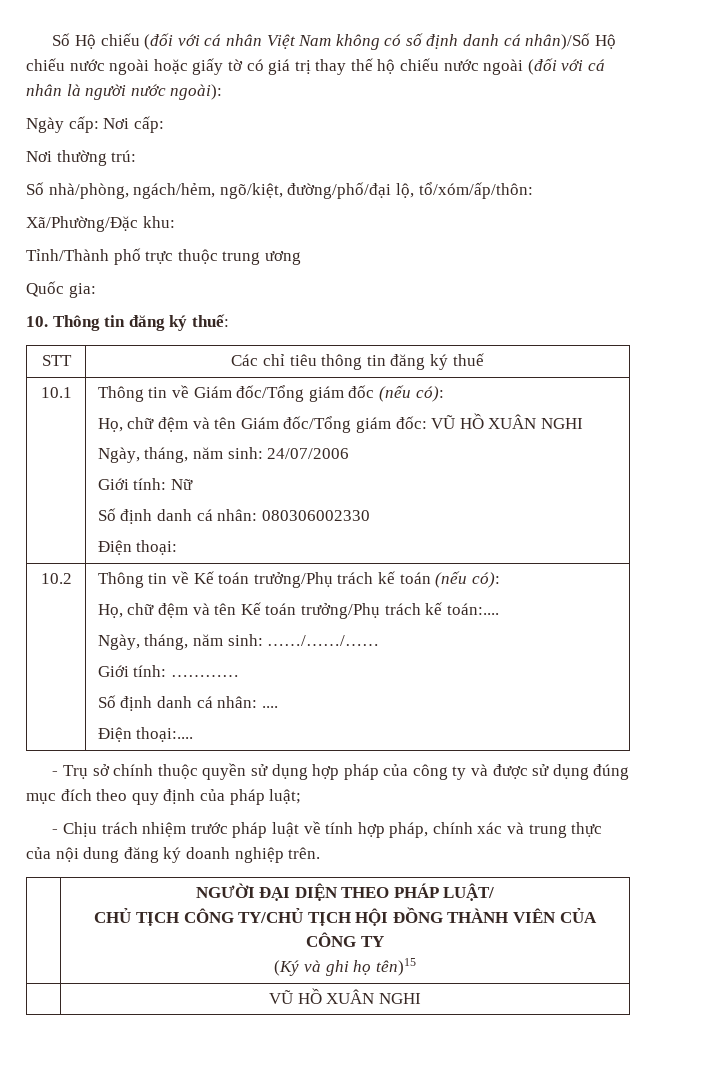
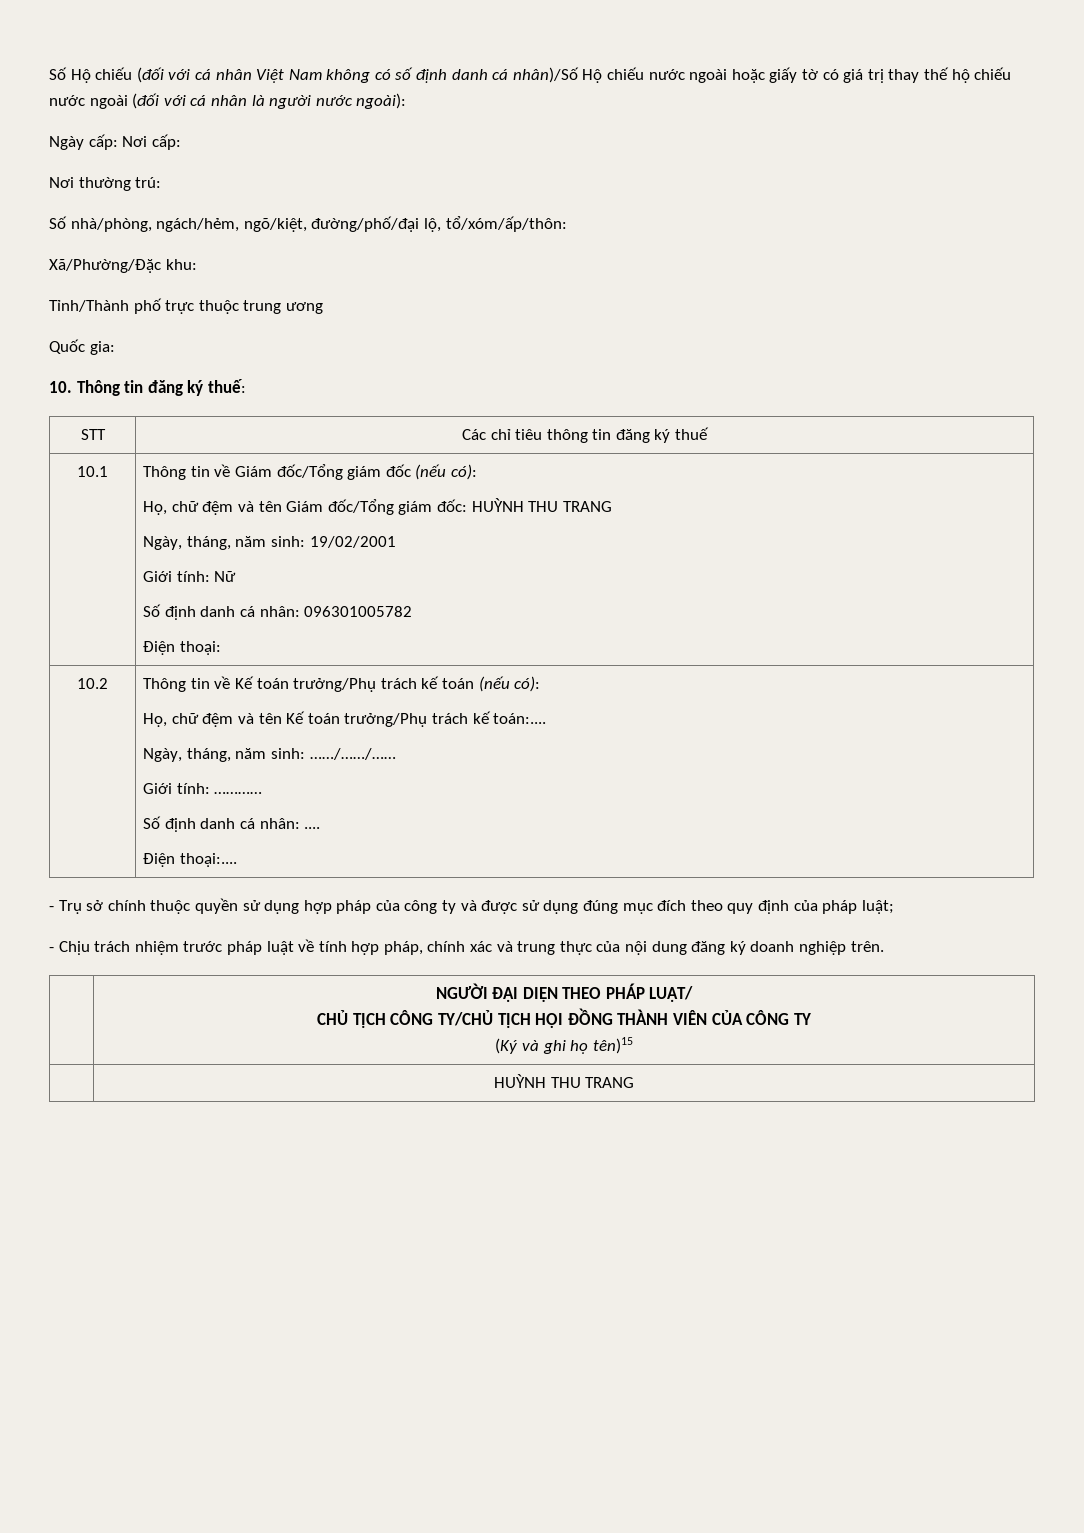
  10.1 | Thông tin về Giám đốc/Tổng giám đốc (nếu có):
- Họ, chữ đệm và tên Giám đốc/Tổng giám đốc: VŨ HỒ XUÂN NGHI
- Ngày, tháng, năm sinh: 24/07/2006
+ Họ, chữ đệm và tên Giám đốc/Tổng giám đốc: HUỲNH THU TRANG
+ Ngày, tháng, năm sinh: 19/02/2001
  Giới tính: Nữ
- Số định danh cá nhân: 080306002330
+ Số định danh cá nhân: 096301005782
- | VŨ HỒ XUÂN NGHI
+ | HUỲNH THU TRANG

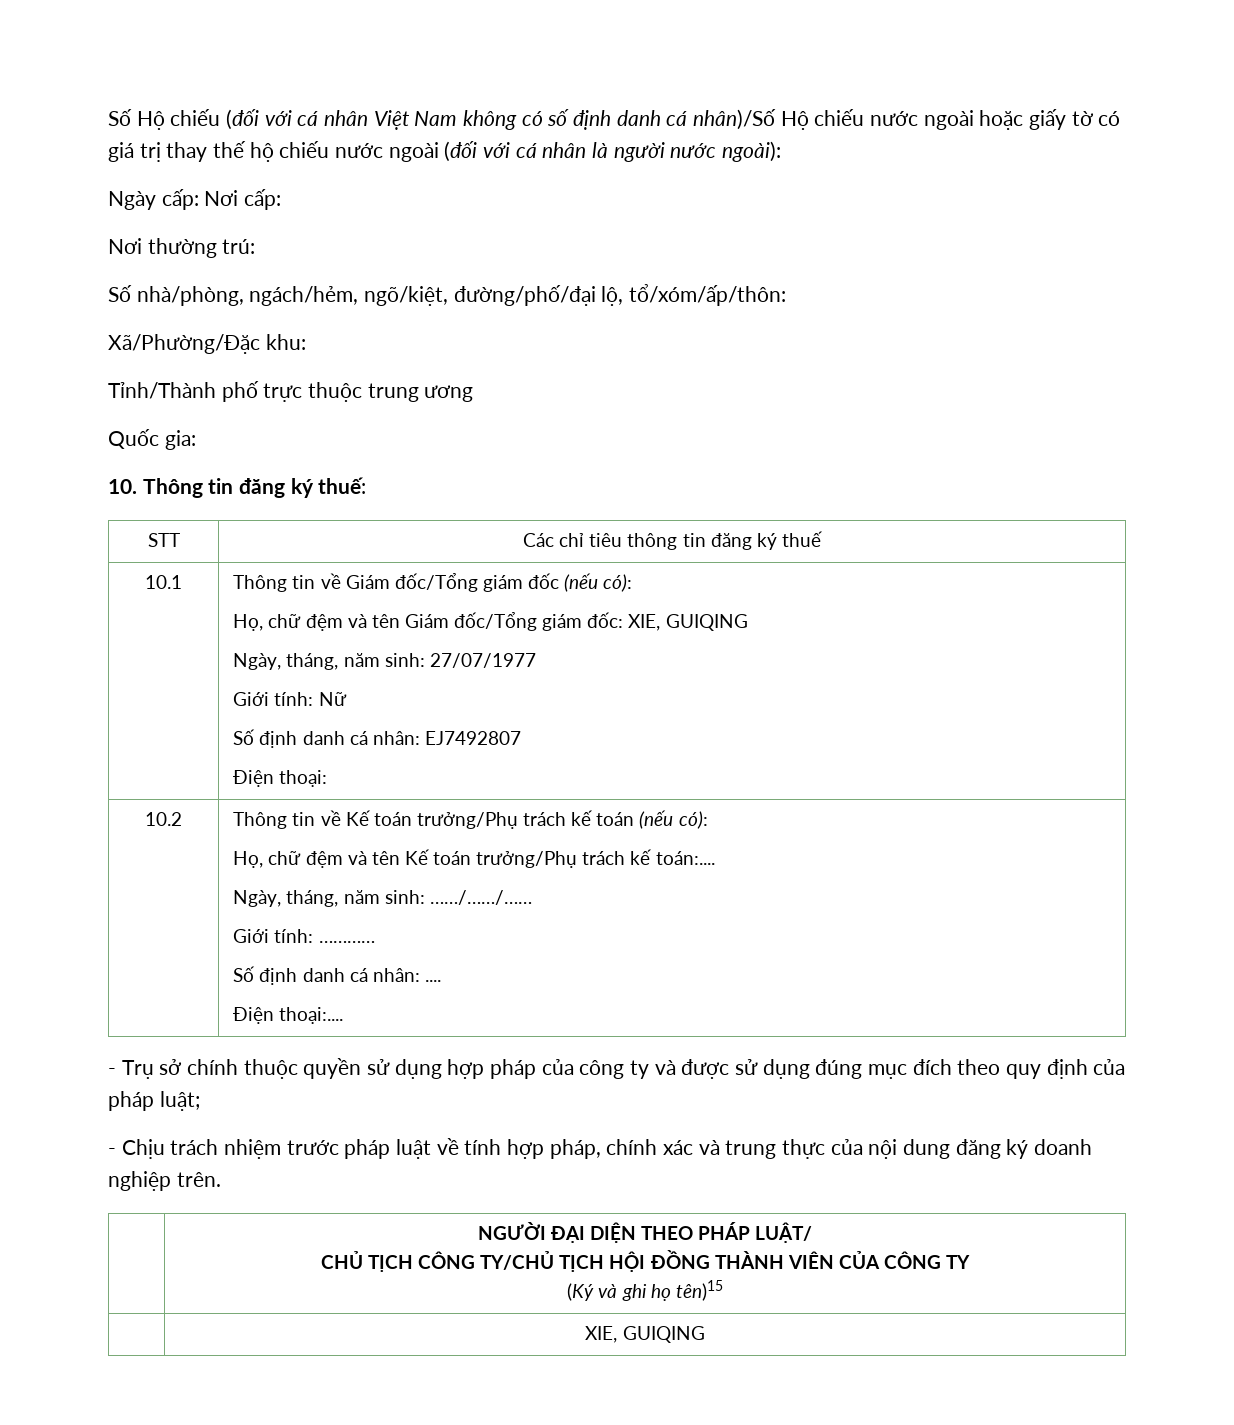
  10.1 | Thông tin về Giám đốc/Tổng giám đốc (nếu có):
- Họ, chữ đệm và tên Giám đốc/Tổng giám đốc: HUỲNH THU TRANG
- Ngày, tháng, năm sinh: 19/02/2001
+ Họ, chữ đệm và tên Giám đốc/Tổng giám đốc: XIE, GUIQING
+ Ngày, tháng, năm sinh: 27/07/1977
  Giới tính: Nữ
- Số định danh cá nhân: 096301005782
+ Số định danh cá nhân: EJ7492807
- | HUỲNH THU TRANG
+ | XIE, GUIQING

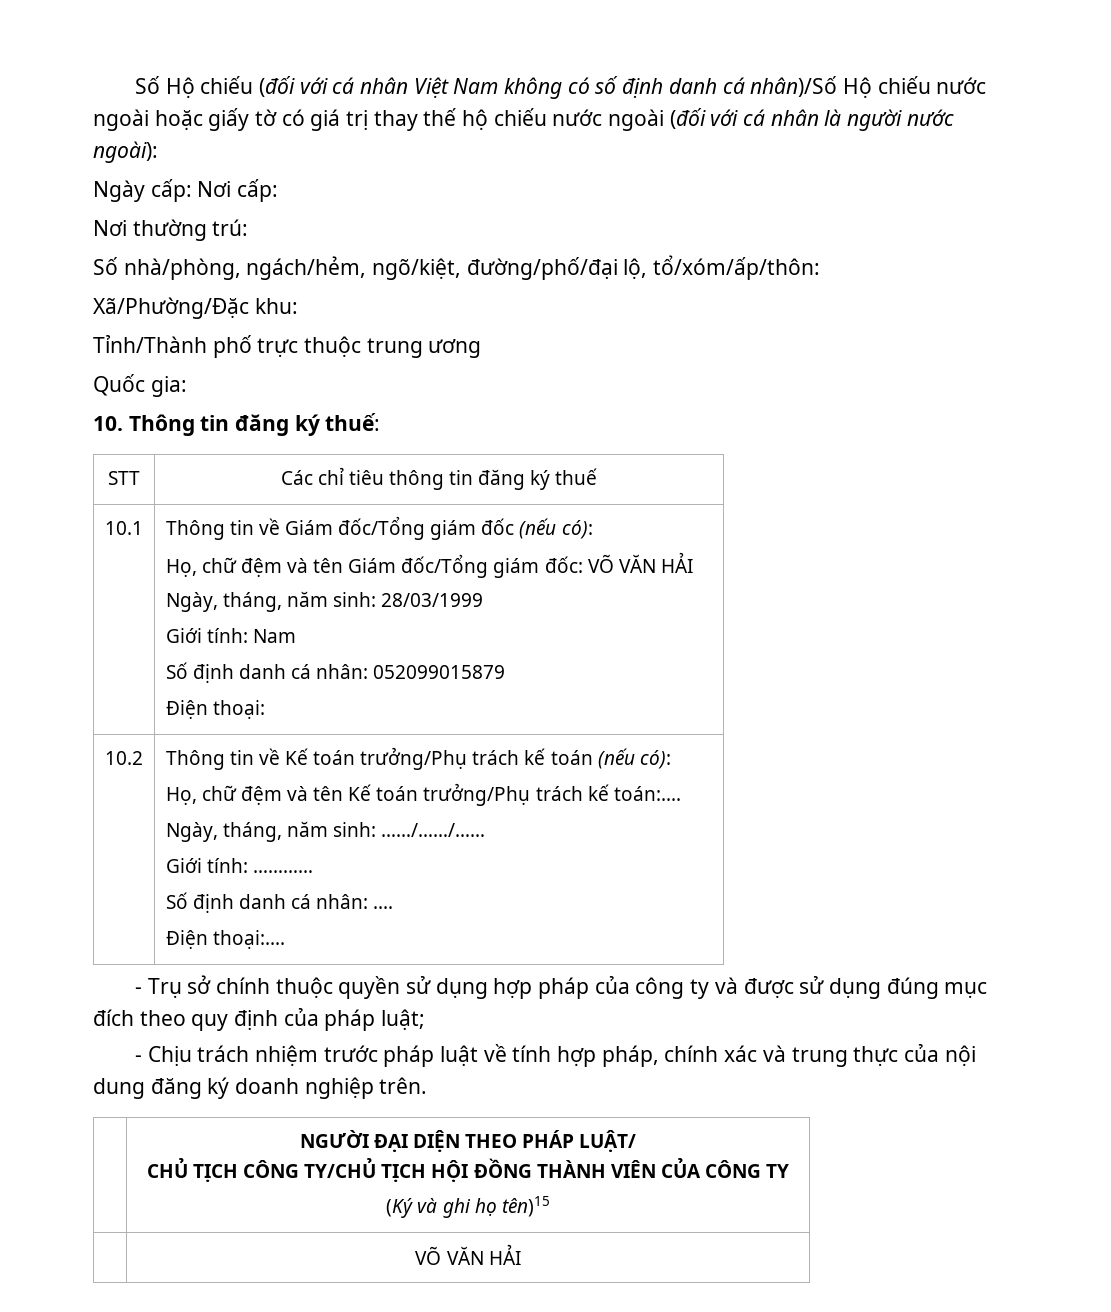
  10.1 | Thông tin về Giám đốc/Tổng giám đốc (nếu có):
- Họ, chữ đệm và tên Giám đốc/Tổng giám đốc: XIE, GUIQING
- Ngày, tháng, năm sinh: 27/07/1977
- Giới tính: Nữ
- Số định danh cá nhân: EJ7492807
+ Họ, chữ đệm và tên Giám đốc/Tổng giám đốc: VÕ VĂN HẢI
+ Ngày, tháng, năm sinh: 28/03/1999
+ Giới tính: Nam
+ Số định danh cá nhân: 052099015879
- | XIE, GUIQING
+ | VÕ VĂN HẢI

